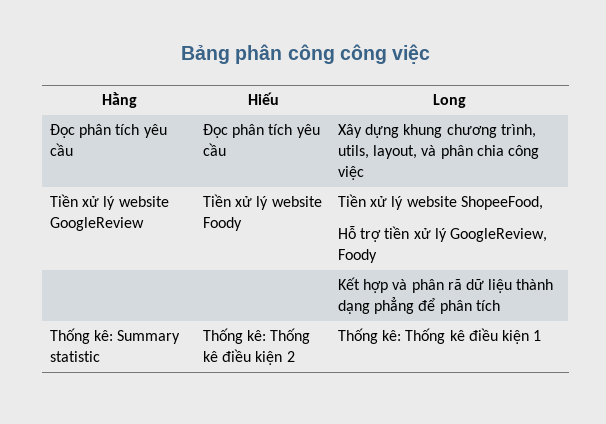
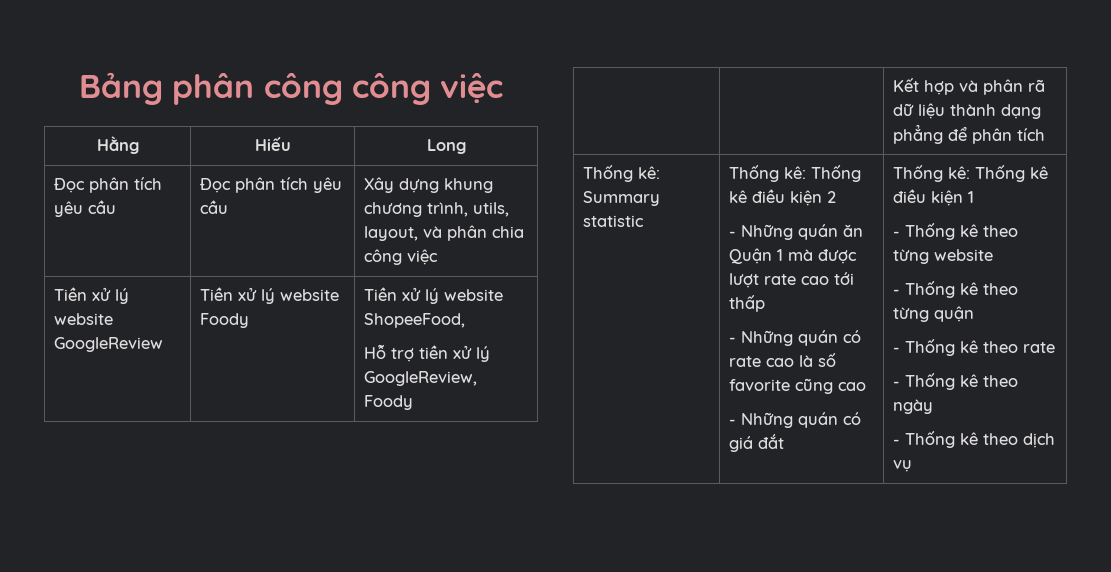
+ - Những quán ăn Quận 1 mà được lượt rate cao tới thấp
+ - Những quán có rate cao là số favorite cũng cao
+ - Những quán có giá đắt
+ - Thống kê theo từng website
+ - Thống kê theo từng quận
+ - Thống kê theo rate
+ - Thống kê theo ngày
+ - Thống kê theo dịch vụ

